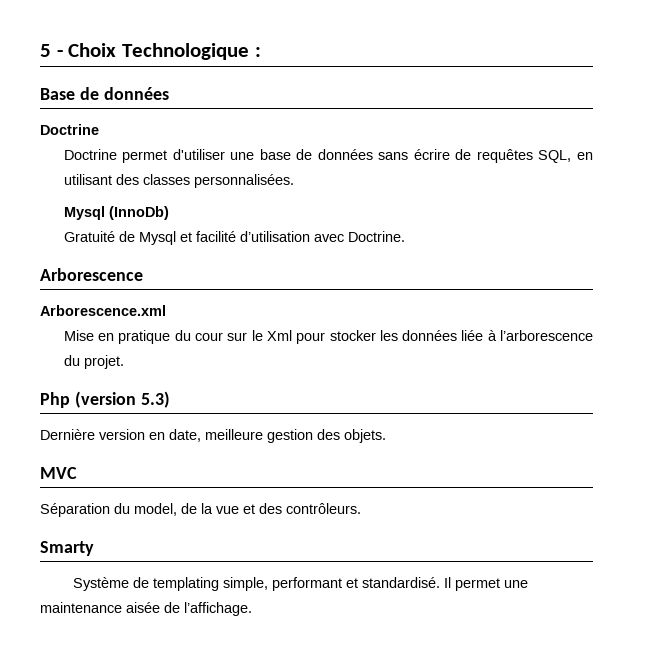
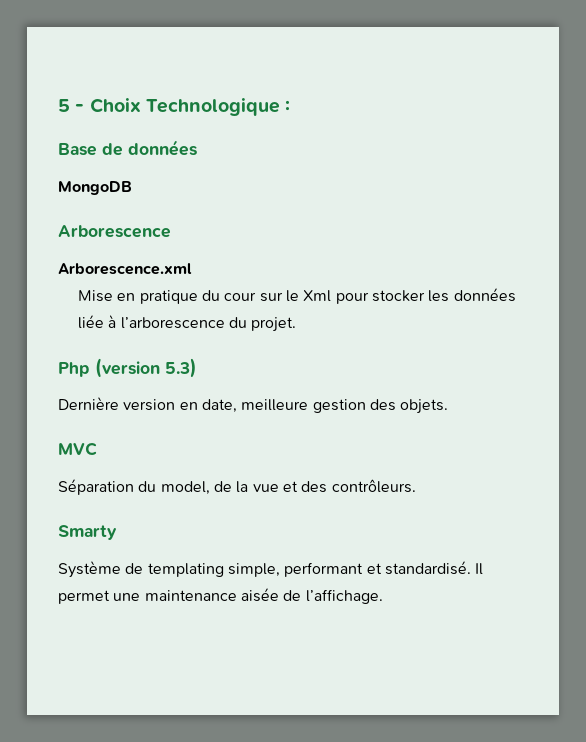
  Base de données
- Doctrine
- Doctrine permet d'utiliser une base de données sans écrire de requêtes SQL, en utilisant des classes personnalisées.
- Mysql (InnoDb)
- Gratuité de Mysql et facilité d’utilisation avec Doctrine.
+ MongoDB

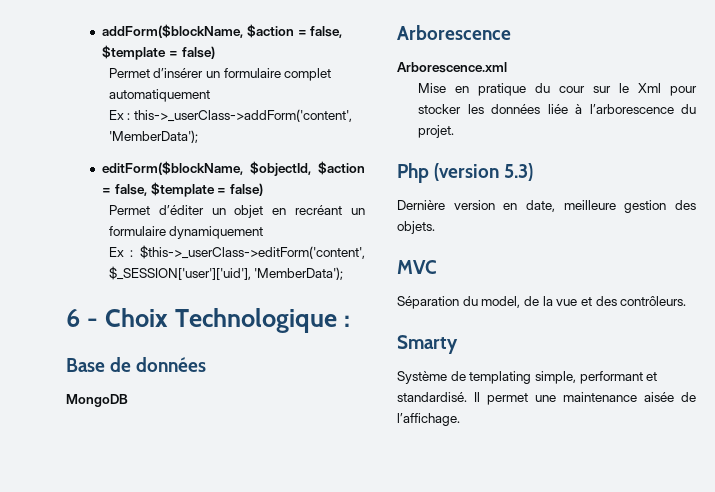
- 5 - Choix Technologique :
+ addForm($blockName, $action = false, $template = false)
+ Permet d’insérer un formulaire complet automatiquement
+ Ex : this->_userClass->addForm('content', 'MemberData');
+ editForm($blockName, $objectId, $action = false, $template = false)
+ Permet d’éditer un objet en recréant un formulaire dynamiquement
+ Ex : $this->_userClass->editForm('content', $_SESSION['user']['uid'], 'MemberData');
+ 6 - Choix Technologique :

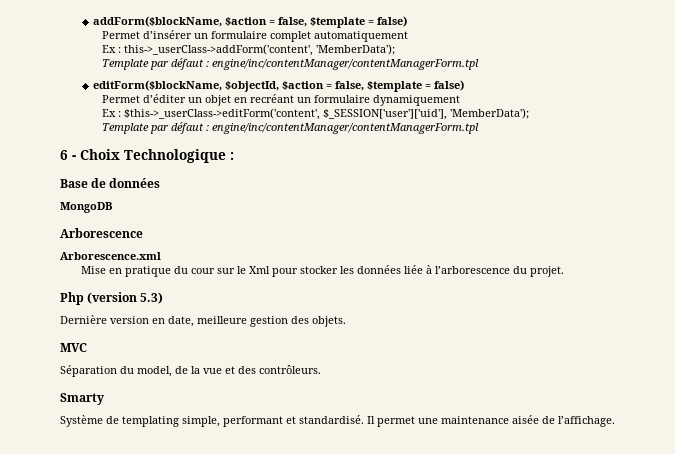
  Ex : this->_userClass->addForm('content', 'MemberData');
+ Template par défaut : engine/inc/contentManager/contentManagerForm.tpl
  Ex : $this->_userClass->editForm('content', $_SESSION['user']['uid'], 'MemberData');
+ Template par défaut : engine/inc/contentManager/contentManagerForm.tpl

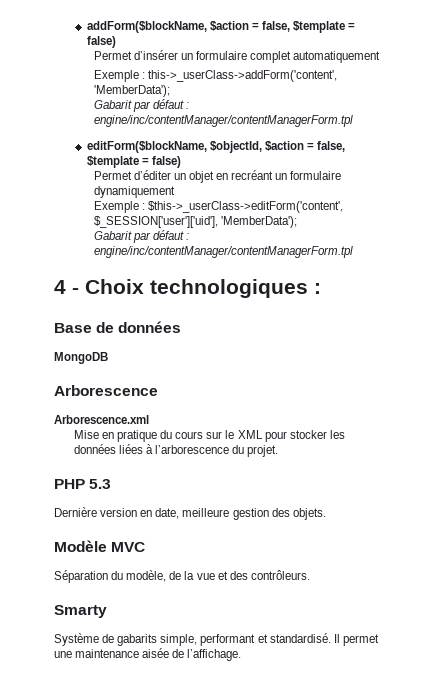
- Ex : this->_userClass->addForm('content', 'MemberData');
- Template par défaut : engine/inc/contentManager/contentManagerForm.tpl
+ Exemple : this->_userClass->addForm('content', 'MemberData');
+ Gabarit par défaut : engine/inc/contentManager/contentManagerForm.tpl
- Ex : $this->_userClass->editForm('content', $_SESSION['user']['uid'], 'MemberData');
- Template par défaut : engine/inc/contentManager/contentManagerForm.tpl
- 6 - Choix Technologique :
+ Exemple : $this->_userClass->editForm('content', $_SESSION['user']['uid'], 'MemberData');
+ Gabarit par défaut : engine/inc/contentManager/contentManagerForm.tpl
+ 4 - Choix technologiques :
- Mise en pratique du cour sur le Xml pour stocker les données liée à l’arborescence du projet.
+ Mise en pratique du cours sur le XML pour stocker les données liées à l’arborescence du projet.
- Php (version 5.3)
+ PHP 5.3
- MVC
+ Modèle MVC
- Séparation du model, de la vue et des contrôleurs.
+ Séparation du modèle, de la vue et des contrôleurs.
- Système de templating simple, performant et standardisé.
+ Système de gabarits simple, performant et standardisé.

